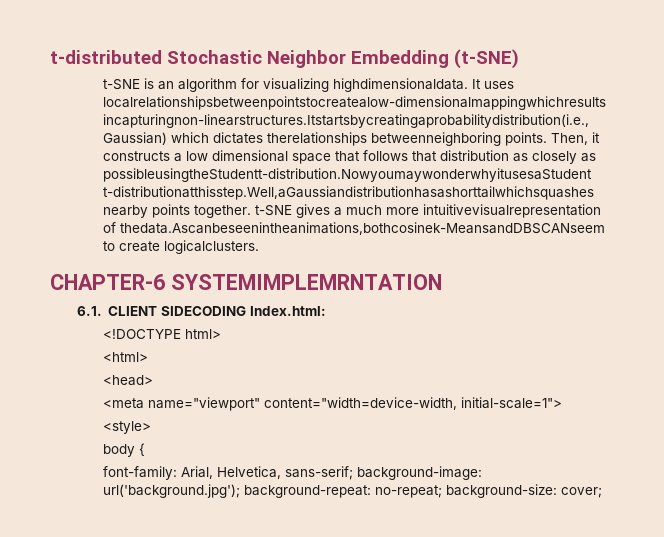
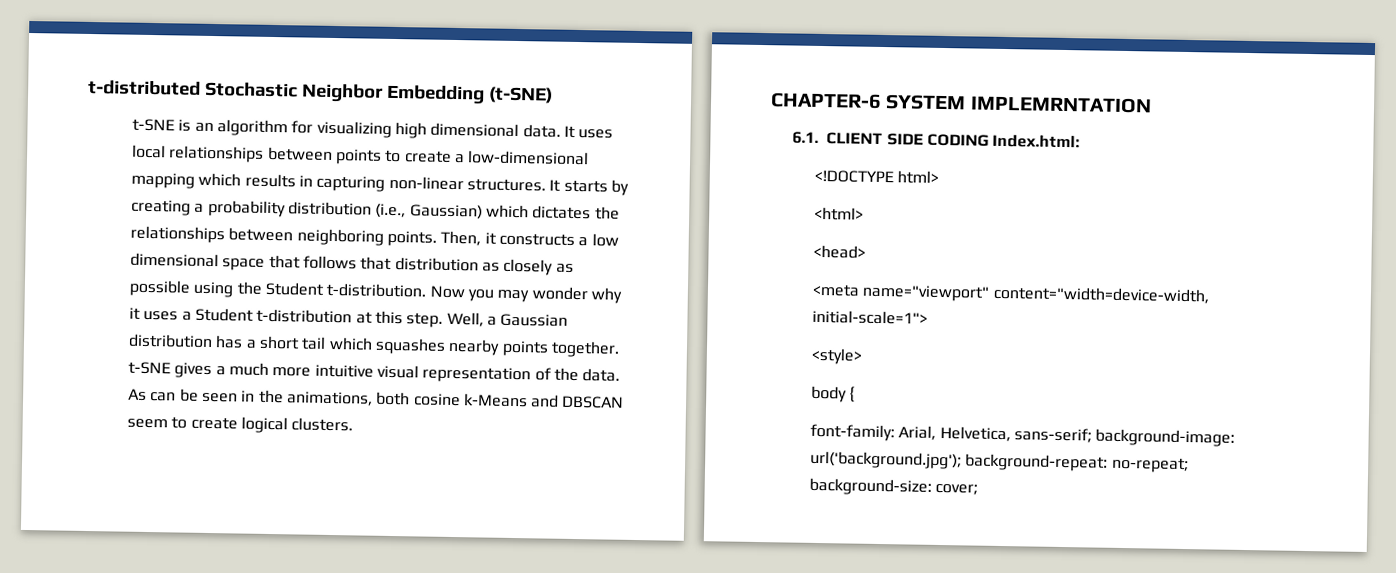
- t-SNE is an algorithm for visualizing highdimensionaldata. It uses localrelationshipsbetweenpointstocreatealow-dimensionalmappingwhichresults incapturingnon-linearstructures.Itstartsbycreatingaprobabilitydistribution(i.e., Gaussian) which dictates therelationships betweenneighboring points.
+ t-SNE is an algorithm for visualizing high dimensional data. It uses local relationships between points to create a low-dimensional mapping which results in capturing non-linear structures. It starts by creating a probability distribution (i.e., Gaussian) which dictates the relationships between neighboring points.
- Then, it constructs a low dimensional space that follows that distribution as closely as possibleusingtheStudentt-distribution.NowyoumaywonderwhyitusesaStudent t-distributionatthisstep.Well,aGaussiandistributionhasashorttailwhichsquashes nearby points together. t-SNE gives a much more intuitivevisualrepresentation of thedata.Ascanbeseenintheanimations,bothcosinek-MeansandDBSCANseem to create logicalclusters.
+ Then, it constructs a low dimensional space that follows that distribution as closely as possible using the Student t-distribution. Now you may wonder why it uses a Student t-distribution at this step. Well, a Gaussian distribution has a short tail which squashes nearby points together. t-SNE gives a much more intuitive visual representation of the data. As can be seen in the animations, both cosine k-Means and DBSCAN seem to create logical clusters.
- CHAPTER-6 SYSTEMIMPLEMRNTATION
+ CHAPTER-6 SYSTEM IMPLEMRNTATION
- 6.1. CLIENT SIDECODING Index.html:
+ 6.1. CLIENT SIDE CODING Index.html:

